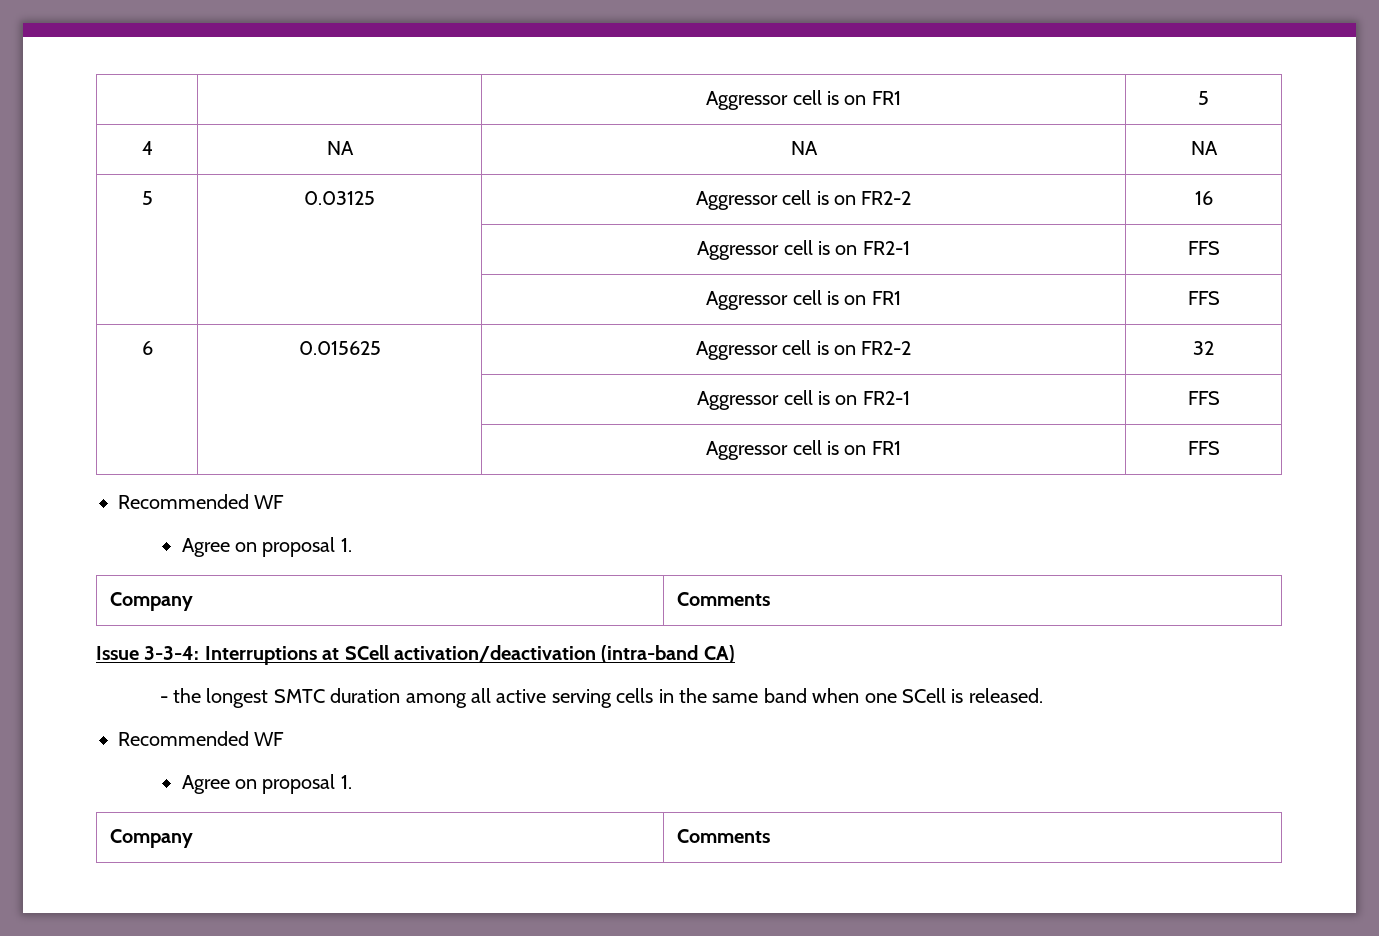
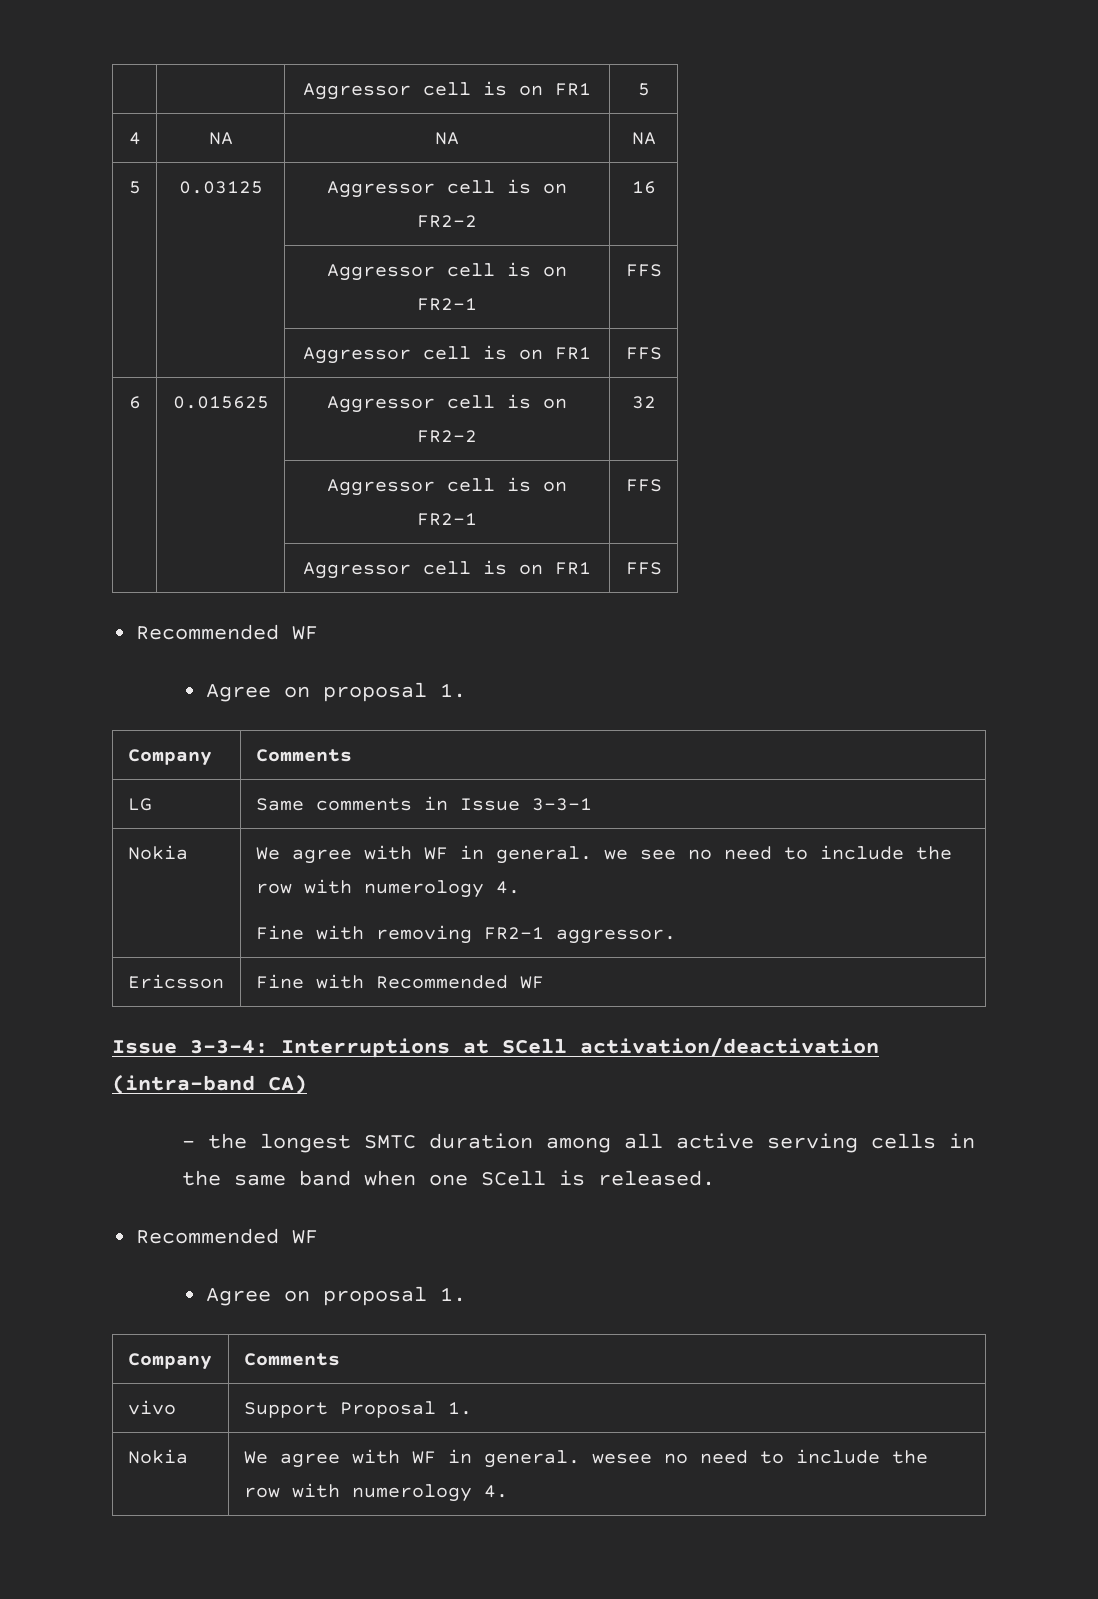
+ LG | Same comments in Issue 3-3-1
+ Nokia | We agree with WF in general. we see no need to include the row with numerology 4.
+ Fine with removing FR2-1 aggressor.
+ Ericsson | Fine with Recommended WF
+ vivo | Support Proposal 1.
+ Nokia | We agree with WF in general. wesee no need to include the row with numerology 4.

